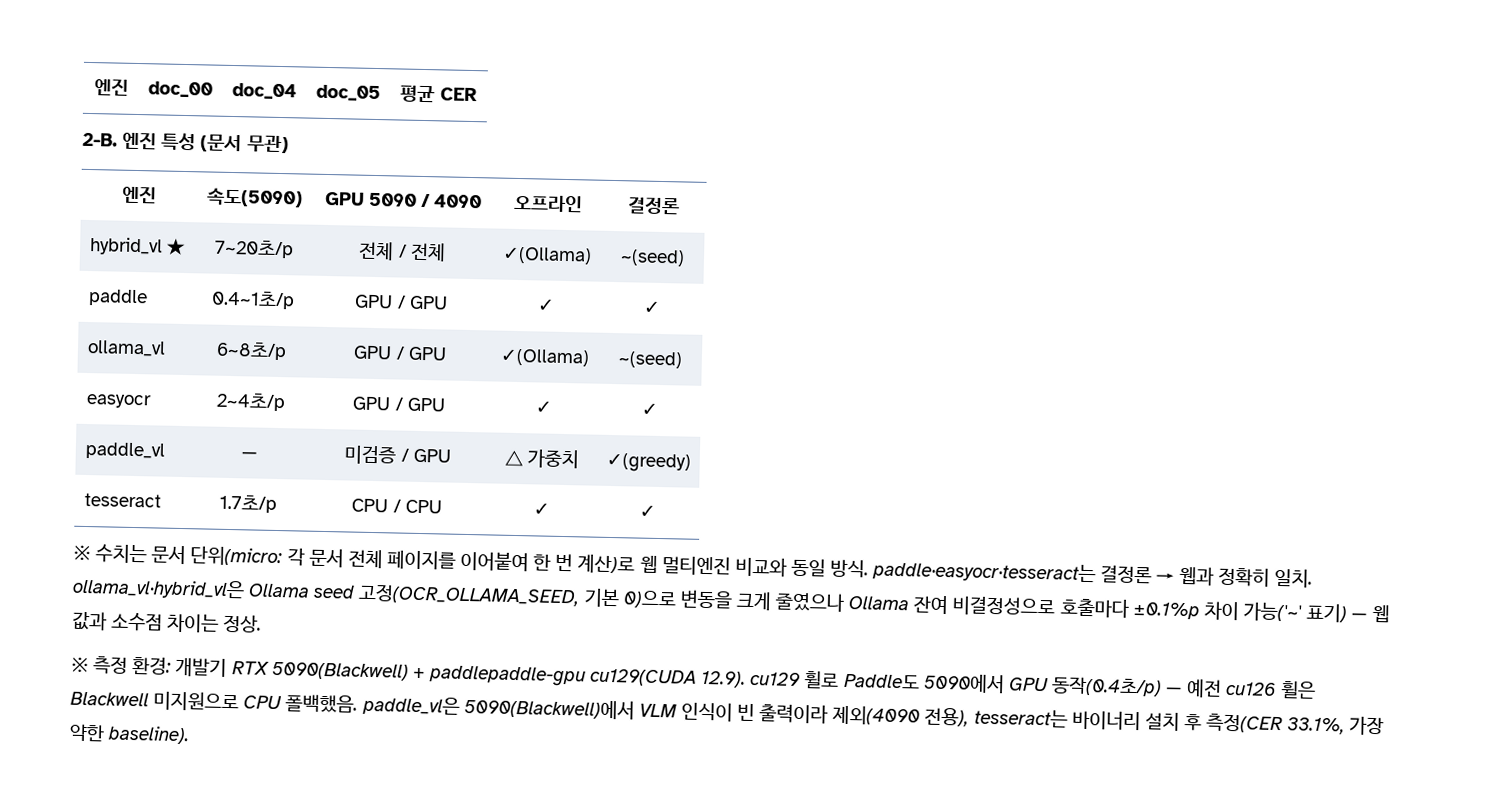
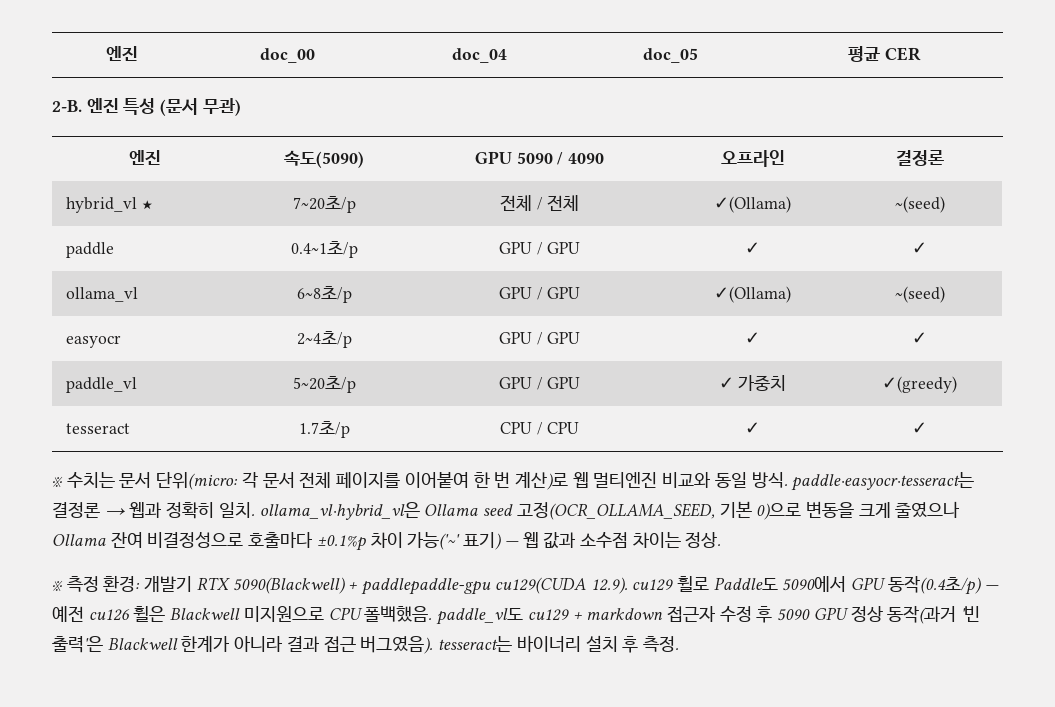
- paddle_vl | — | 미검증 / GPU | △ 가중치 | ✓(greedy)
+ paddle_vl | 5~20초/p | GPU / GPU | ✓ 가중치 | ✓(greedy)
- ※ 측정 환경: 개발기 RTX 5090(Blackwell) + paddlepaddle-gpu cu129(CUDA 12.9). cu129 휠로 Paddle도 5090에서 GPU 동작(0.4초/p) — 예전 cu126 휠은 Blackwell 미지원으로 CPU 폴백했음. paddle_vl은 5090(Blackwell)에서 VLM 인식이 빈 출력이라 제외(4090 전용), tesseract는 바이너리 설치 후 측정(CER 33.1%, 가장 약한 baseline).
+ ※ 측정 환경: 개발기 RTX 5090(Blackwell) + paddlepaddle-gpu cu129(CUDA 12.9). cu129 휠로 Paddle도 5090에서 GPU 동작(0.4초/p) — 예전 cu126 휠은 Blackwell 미지원으로 CPU 폴백했음. paddle_vl도 cu129 + markdown 접근자 수정 후 5090 GPU 정상 동작(과거 '빈 출력'은 Blackwell 한계가 아니라 결과 접근 버그였음). tesseract는 바이너리 설치 후 측정.

